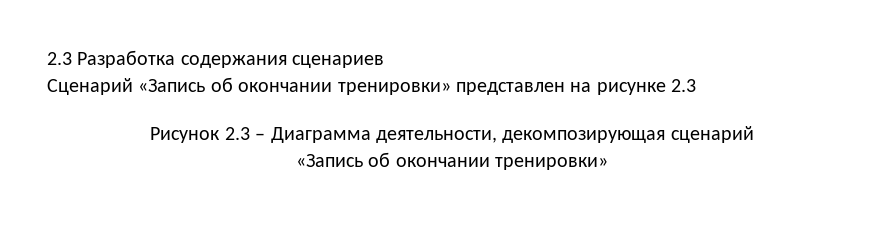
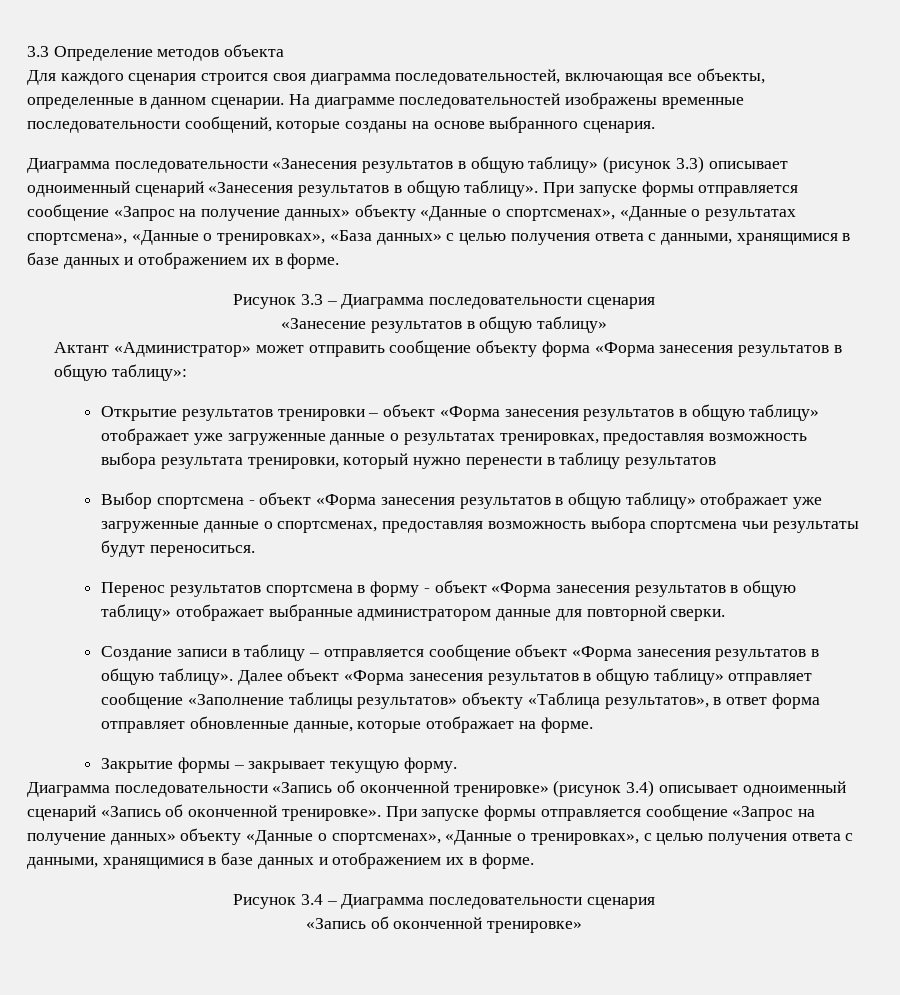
- 2.3 Разработка содержания сценариев
- Сценарий «Запись об окончании тренировки» представлен на рисунке 2.3
- Рисунок 2.3 – Диаграмма деятельности, декомпозирующая сценарий
- «Запись об окончании тренировки»
+ 3.3 Определение методов объекта
+ Для каждого сценария строится своя диаграмма последовательностей, включающая все объекты, определенные в данном сценарии. На диаграмме последовательностей изображены временные последовательности сообщений, которые созданы на основе выбранного сценария.
+ Диаграмма последовательности «Занесения результатов в общую таблицу» (рисунок 3.3) описывает одноименный сценарий «Занесения результатов в общую таблицу». При запуске формы отправляется сообщение «Запрос на получение данных» объекту «Данные о спортсменах», «Данные о результатах спортсмена», «Данные о тренировках», «База данных» с целью получения ответа с данными, хранящимися в базе данных и отображением их в форме.
+ Рисунок 3.3 – Диаграмма последовательности сценария
+ «Занесение результатов в общую таблицу»
+ Актант «Администратор» может отправить сообщение объекту форма «Форма занесения результатов в общую таблицу»:
+ Открытие результатов тренировки – объект «Форма занесения результатов в общую таблицу» отображает уже загруженные данные о результатах тренировках, предоставляя возможность выбора результата тренировки, который нужно перенести в таблицу результатов
+ Выбор спортсмена - объект «Форма занесения результатов в общую таблицу» отображает уже загруженные данные о спортсменах, предоставляя возможность выбора спортсмена чьи результаты будут переноситься.
+ Перенос результатов спортсмена в форму - объект «Форма занесения результатов в общую таблицу» отображает выбранные администратором данные для повторной сверки.
+ Создание записи в таблицу – отправляется сообщение объект «Форма занесения результатов в общую таблицу». Далее объект «Форма занесения результатов в общую таблицу» отправляет сообщение «Заполнение таблицы результатов» объекту «Таблица результатов», в ответ форма отправляет обновленные данные, которые отображает на форме.
+ Закрытие формы – закрывает текущую форму.
+ Диаграмма последовательности «Запись об оконченной тренировке» (рисунок 3.4) описывает одноименный сценарий «Запись об оконченной тренировке». При запуске формы отправляется сообщение «Запрос на получение данных» объекту «Данные о спортсменах», «Данные о тренировках», с целью получения ответа с данными, хранящимися в базе данных и отображением их в форме.
+ Рисунок 3.4 – Диаграмма последовательности сценария
+ «Запись об оконченной тренировке»

